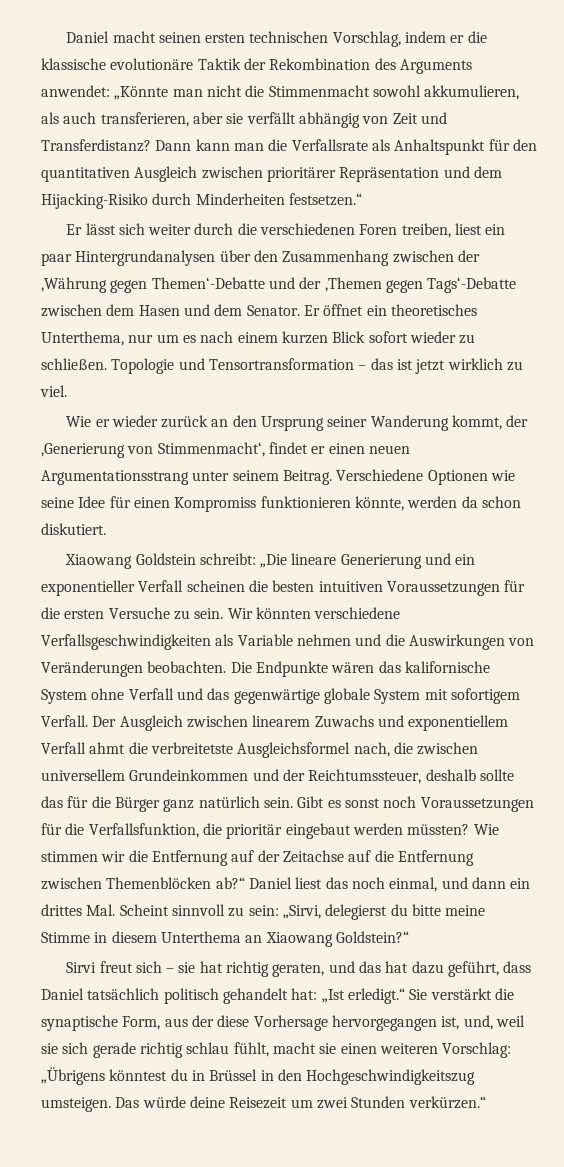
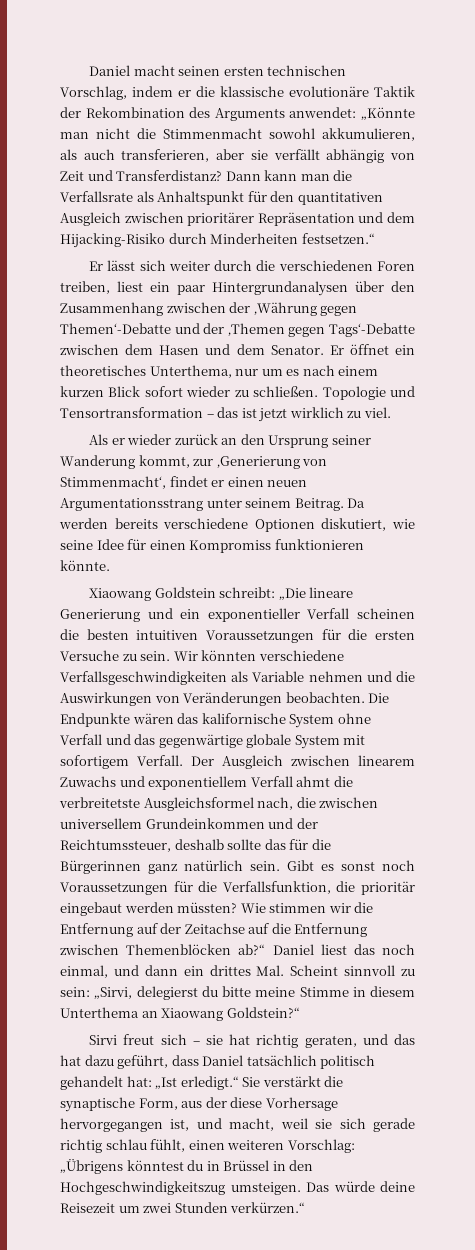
- Wie er wieder zurück an den Ursprung seiner Wanderung kommt, der ‚Generierung von Stimmenmacht‘, findet er einen neuen Argumentationsstrang unter seinem Beitrag.
+ Als er wieder zurück an den Ursprung seiner Wanderung kommt, zur ‚Generierung von Stimmenmacht‘, findet er einen neuen Argumentationsstrang unter seinem Beitrag.
- Verschiedene Optionen wie seine Idee für einen Kompromiss funktionieren könnte, werden da schon diskutiert.
+ Da werden bereits verschiedene Optionen diskutiert, wie seine Idee für einen Kompromiss funktionieren könnte.
- Der Ausgleich zwischen linearem Zuwachs und exponentiellem Verfall ahmt die verbreitetste Ausgleichsformel nach, die zwischen universellem Grundeinkommen und der Reichtumssteuer, deshalb sollte das für die Bürger ganz natürlich sein.
+ Der Ausgleich zwischen linearem Zuwachs und exponentiellem Verfall ahmt die verbreitetste Ausgleichsformel nach, die zwischen universellem Grundeinkommen und der Reichtumssteuer, deshalb sollte das für die Bürgerinnen ganz natürlich sein.
- Sirvi freut sich – sie hat richtig geraten, und das hat dazu geführt, dass Daniel tatsächlich politisch gehandelt hat: „Ist erledigt.“ Sie verstärkt die synaptische Form, aus der diese Vorhersage hervorgegangen ist, und, weil sie sich gerade richtig schlau fühlt, macht sie einen weiteren Vorschlag: „Übrigens könntest du in Brüssel in den Hochgeschwindigkeitszug umsteigen.
+ Sirvi freut sich – sie hat richtig geraten, und das hat dazu geführt, dass Daniel tatsächlich politisch gehandelt hat: „Ist erledigt.“ Sie verstärkt die synaptische Form, aus der diese Vorhersage hervorgegangen ist, und macht, weil sie sich gerade richtig schlau fühlt, einen weiteren Vorschlag: „Übrigens könntest du in Brüssel in den Hochgeschwindigkeitszug umsteigen.

